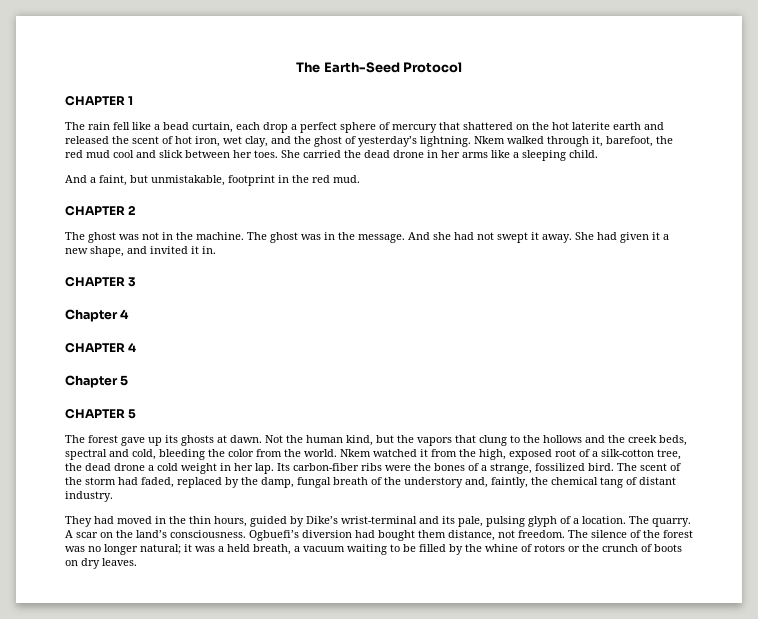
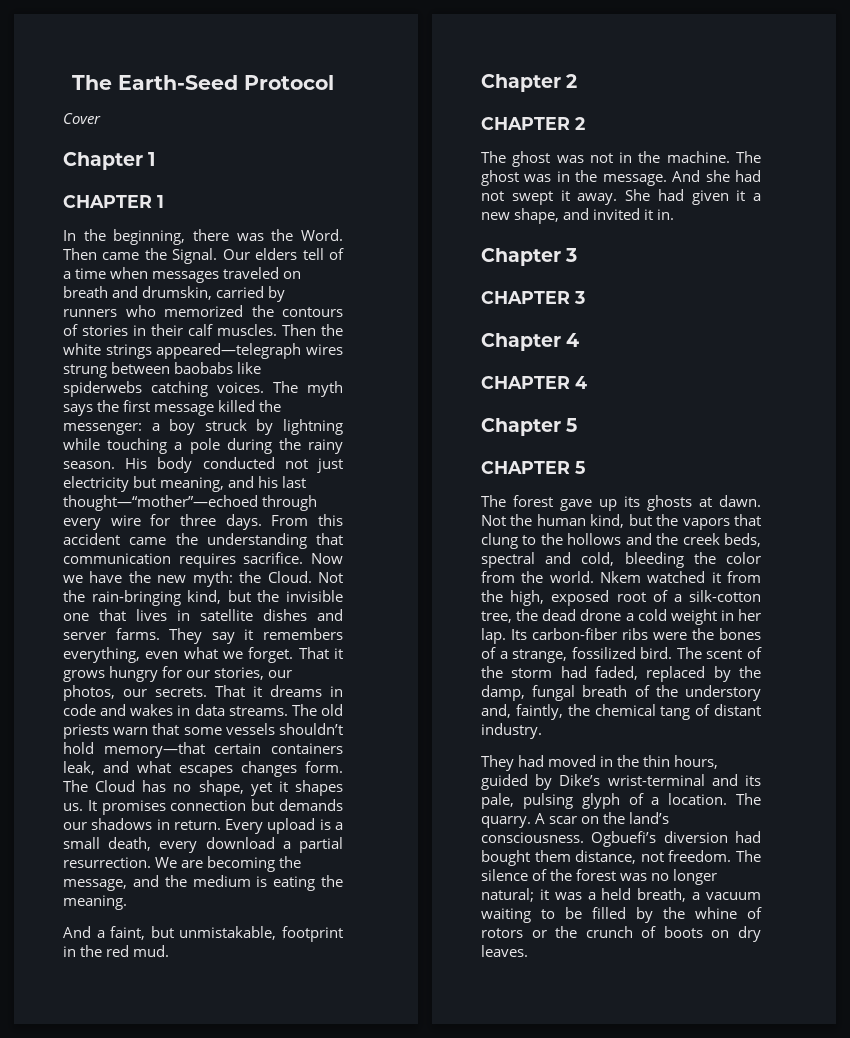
+ Cover
+ Chapter 1
- The rain fell like a bead curtain, each drop a perfect sphere of mercury that shattered on the hot laterite earth and released the scent of hot iron, wet clay, and the ghost of yesterday’s lightning. Nkem walked through it, barefoot, the red mud cool and slick between her toes. She carried the dead drone in her arms like a sleeping child.
+ In the beginning, there was the Word. Then came the Signal. Our elders tell of a time when messages traveled on breath and drumskin, carried by runners who memorized the contours of stories in their calf muscles. Then the white strings appeared—telegraph wires strung between baobabs like spiderwebs catching voices. The myth says the first message killed the messenger: a boy struck by lightning while touching a pole during the rainy season. His body conducted not just electricity but meaning, and his last thought—“mother”—echoed through every wire for three days. From this accident came the understanding that communication requires sacrifice. Now we have the new myth: the Cloud. Not the rain-bringing kind, but the invisible one that lives in satellite dishes and server farms. They say it remembers everything, even what we forget. That it grows hungry for our stories, our photos, our secrets. That it dreams in code and wakes in data streams. The old priests warn that some vessels shouldn’t hold memory—that certain containers leak, and what escapes changes form. The Cloud has no shape, yet it shapes us. It promises connection but demands our shadows in return. Every upload is a small death, every download a partial resurrection. We are becoming the message, and the medium is eating the meaning.
+ Chapter 2
+ Chapter 3

